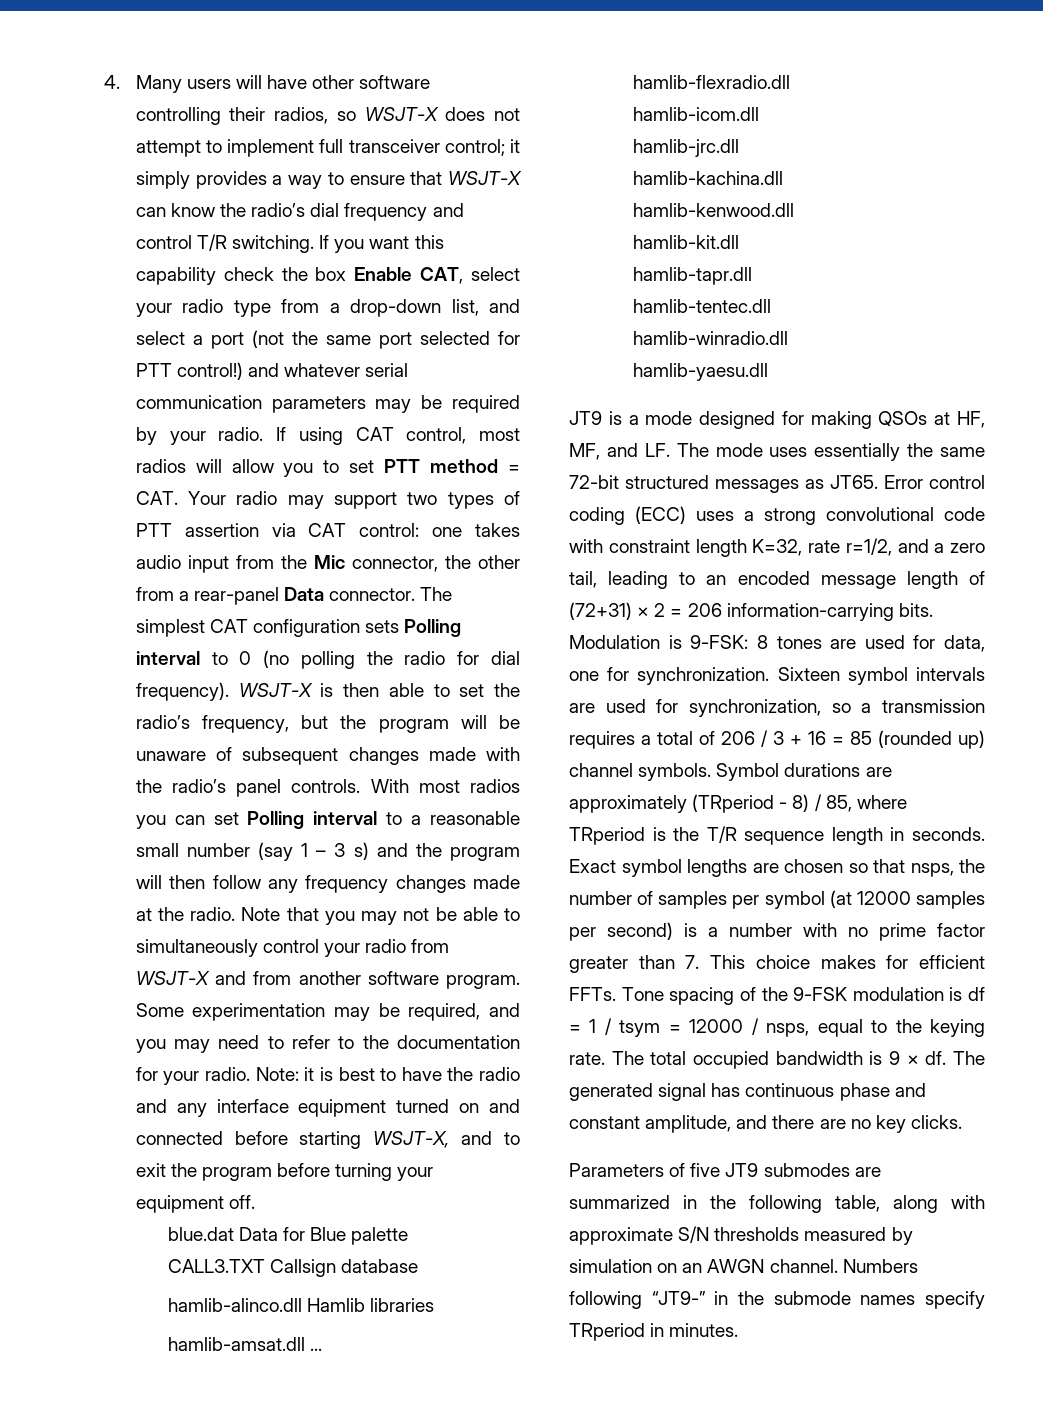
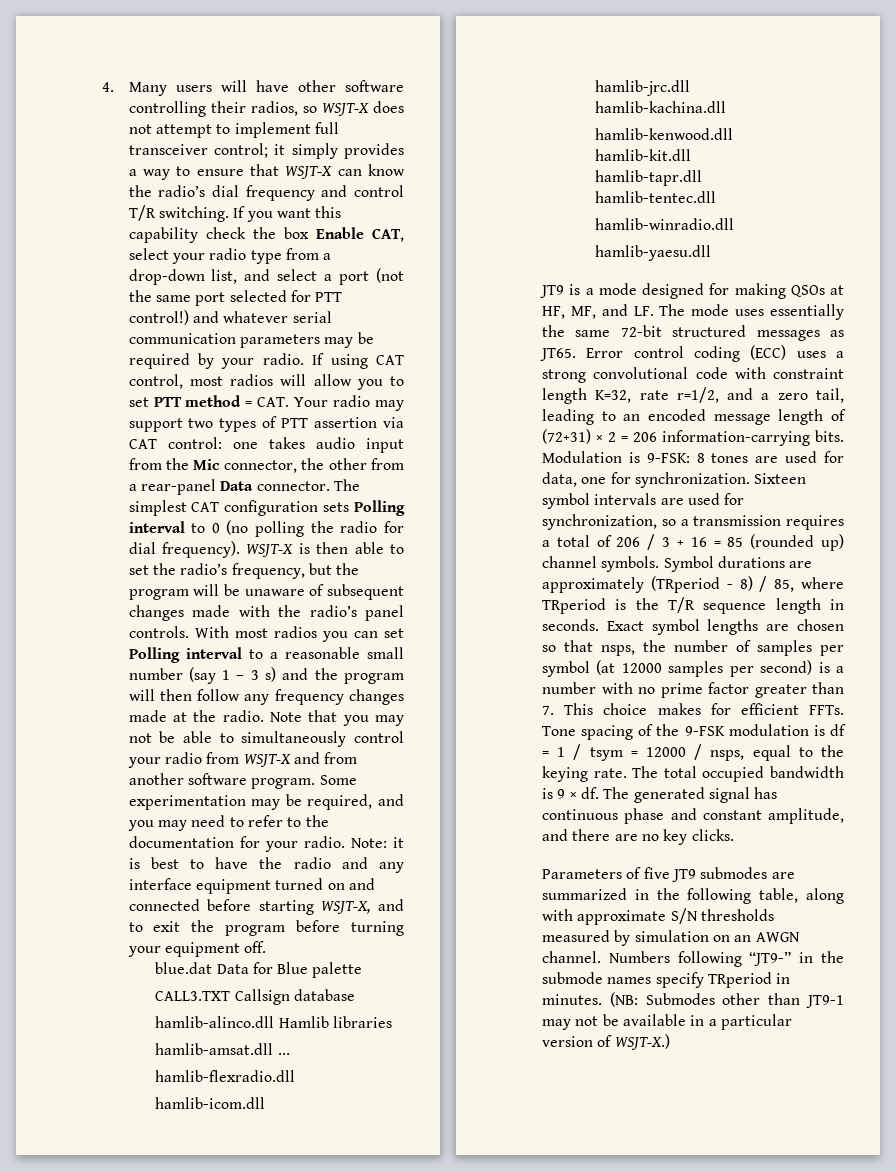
+ (NB: Submodes other than JT9-1 may not be available in a particular version of WSJT-X.)

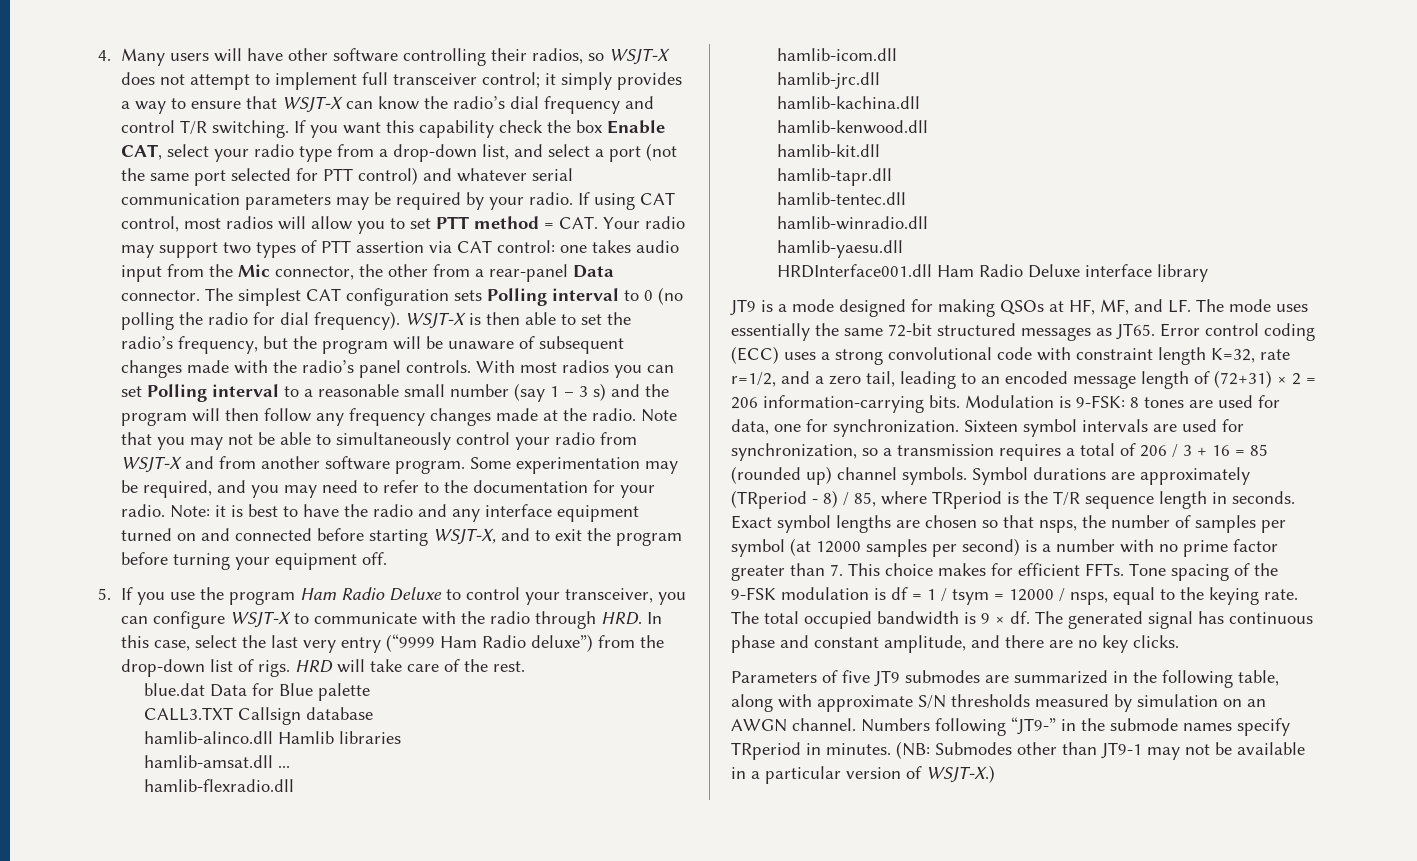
- If you want this capability check the box Enable CAT, select your radio type from a drop-down list, and select a port (not the same port selected for PTT control!) and whatever serial communication parameters may be required by your radio.
+ If you want this capability check the box Enable CAT, select your radio type from a drop-down list, and select a port (not the same port selected for PTT control) and whatever serial communication parameters may be required by your radio.
+ 5. If you use the program Ham Radio Deluxe to control your transceiver, you can configure WSJT-X to communicate with the radio through HRD. In this case, select the last very entry (“9999 Ham Radio deluxe”) from the drop-down list of rigs. HRD will take care of the rest.
+ HRDInterface001.dll Ham Radio Deluxe interface library

